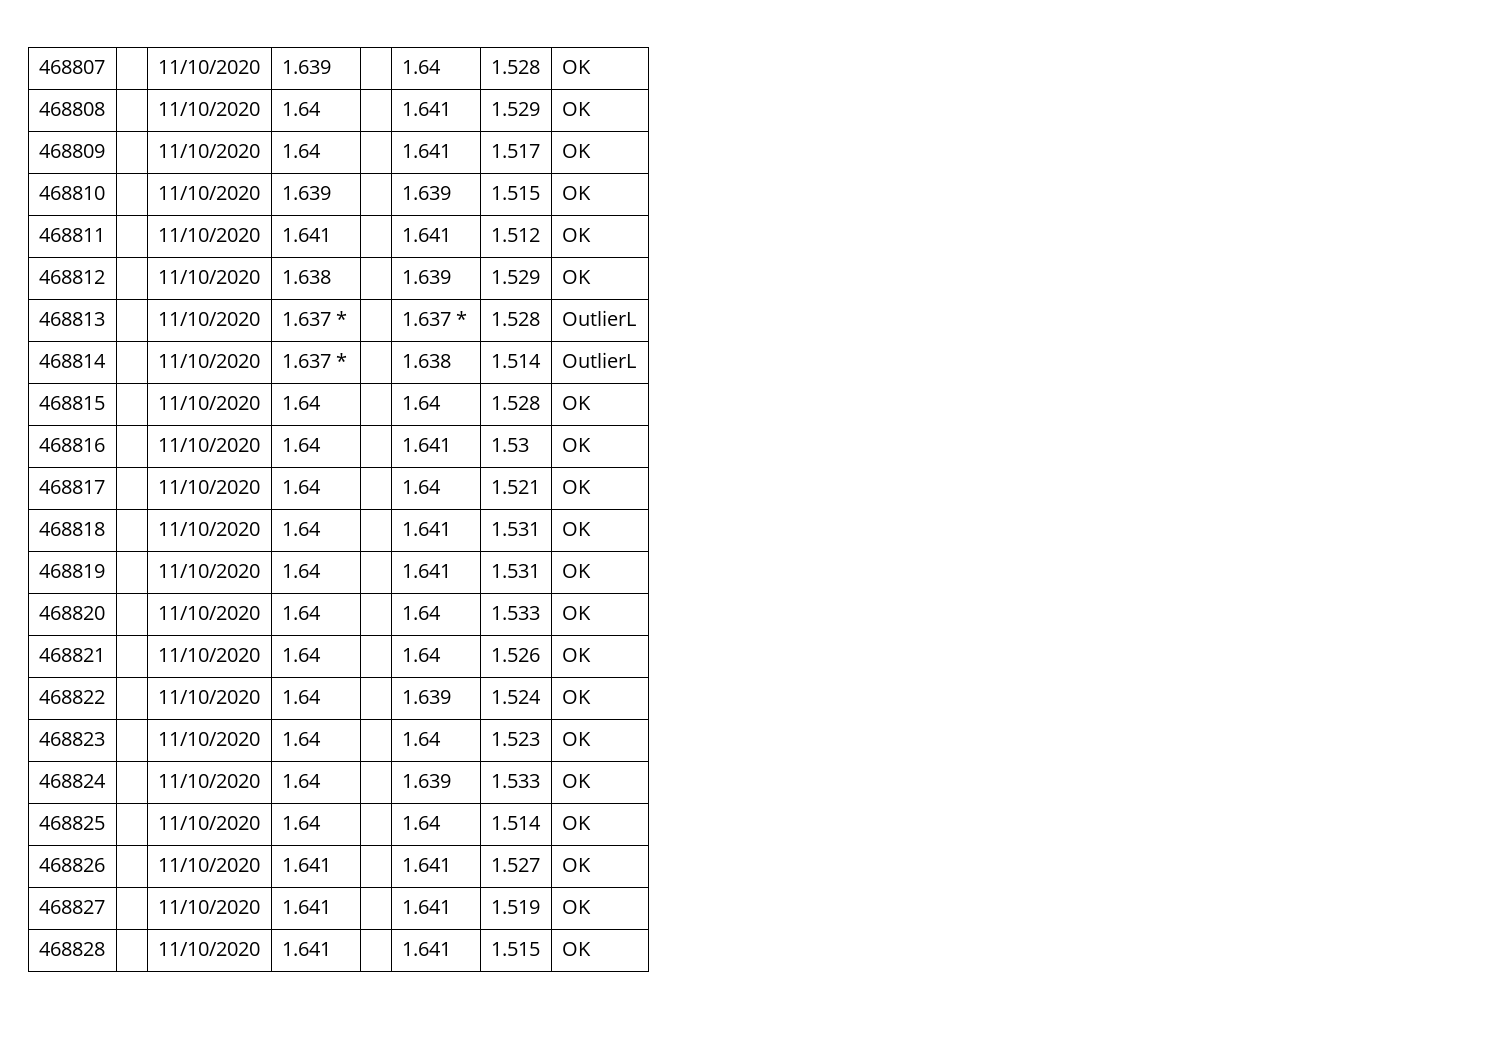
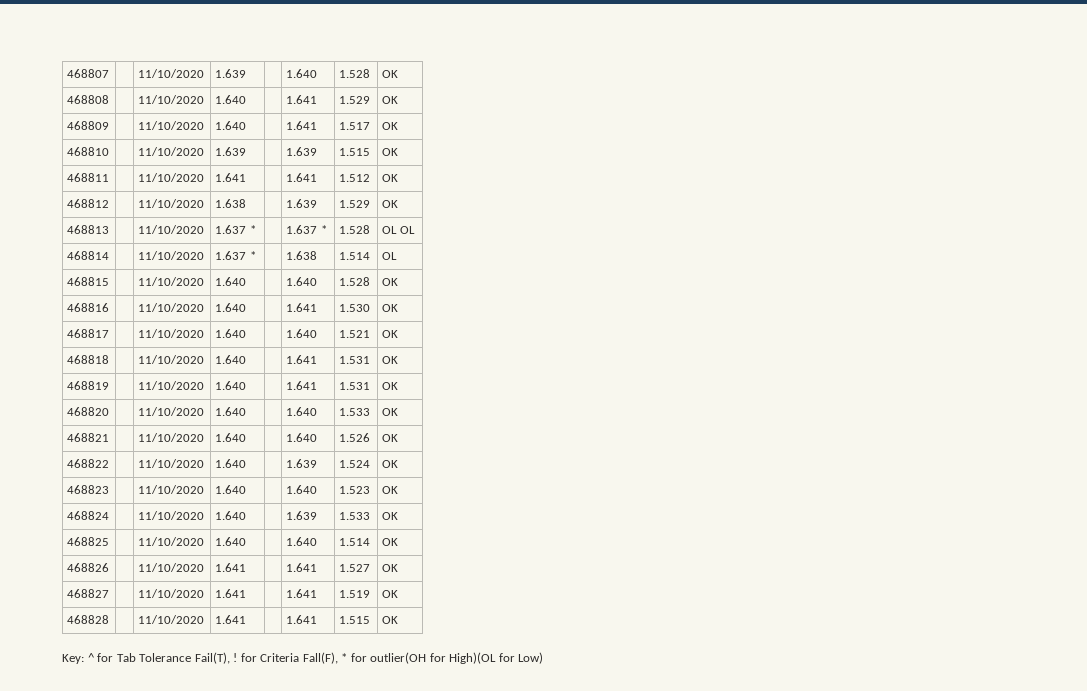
- 468807 | | 11/10/2020 | 1.639 | | 1.64 | 1.528 | OK
+ 468807 | | 11/10/2020 | 1.639 | | 1.640 | 1.528 | OK
- 468808 | | 11/10/2020 | 1.64 | | 1.641 | 1.529 | OK
+ 468808 | | 11/10/2020 | 1.640 | | 1.641 | 1.529 | OK
- 468809 | | 11/10/2020 | 1.64 | | 1.641 | 1.517 | OK
+ 468809 | | 11/10/2020 | 1.640 | | 1.641 | 1.517 | OK
- 468813 | | 11/10/2020 | 1.637 * | | 1.637 * | 1.528 | OutlierL
+ 468813 | | 11/10/2020 | 1.637 * | | 1.637 * | 1.528 | OL OL
- 468814 | | 11/10/2020 | 1.637 * | | 1.638 | 1.514 | OutlierL
+ 468814 | | 11/10/2020 | 1.637 * | | 1.638 | 1.514 | OL
- 468815 | | 11/10/2020 | 1.64 | | 1.64 | 1.528 | OK
+ 468815 | | 11/10/2020 | 1.640 | | 1.640 | 1.528 | OK
- 468816 | | 11/10/2020 | 1.64 | | 1.641 | 1.53 | OK
+ 468816 | | 11/10/2020 | 1.640 | | 1.641 | 1.530 | OK
- 468817 | | 11/10/2020 | 1.64 | | 1.64 | 1.521 | OK
+ 468817 | | 11/10/2020 | 1.640 | | 1.640 | 1.521 | OK
- 468818 | | 11/10/2020 | 1.64 | | 1.641 | 1.531 | OK
+ 468818 | | 11/10/2020 | 1.640 | | 1.641 | 1.531 | OK
- 468819 | | 11/10/2020 | 1.64 | | 1.641 | 1.531 | OK
+ 468819 | | 11/10/2020 | 1.640 | | 1.641 | 1.531 | OK
- 468820 | | 11/10/2020 | 1.64 | | 1.64 | 1.533 | OK
+ 468820 | | 11/10/2020 | 1.640 | | 1.640 | 1.533 | OK
- 468821 | | 11/10/2020 | 1.64 | | 1.64 | 1.526 | OK
+ 468821 | | 11/10/2020 | 1.640 | | 1.640 | 1.526 | OK
- 468822 | | 11/10/2020 | 1.64 | | 1.639 | 1.524 | OK
+ 468822 | | 11/10/2020 | 1.640 | | 1.639 | 1.524 | OK
- 468823 | | 11/10/2020 | 1.64 | | 1.64 | 1.523 | OK
+ 468823 | | 11/10/2020 | 1.640 | | 1.640 | 1.523 | OK
- 468824 | | 11/10/2020 | 1.64 | | 1.639 | 1.533 | OK
+ 468824 | | 11/10/2020 | 1.640 | | 1.639 | 1.533 | OK
- 468825 | | 11/10/2020 | 1.64 | | 1.64 | 1.514 | OK
+ 468825 | | 11/10/2020 | 1.640 | | 1.640 | 1.514 | OK
+ Key: ^ for Tab Tolerance Fail(T), ! for Criteria Fall(F), * for outlier(OH for High)(OL for Low)

